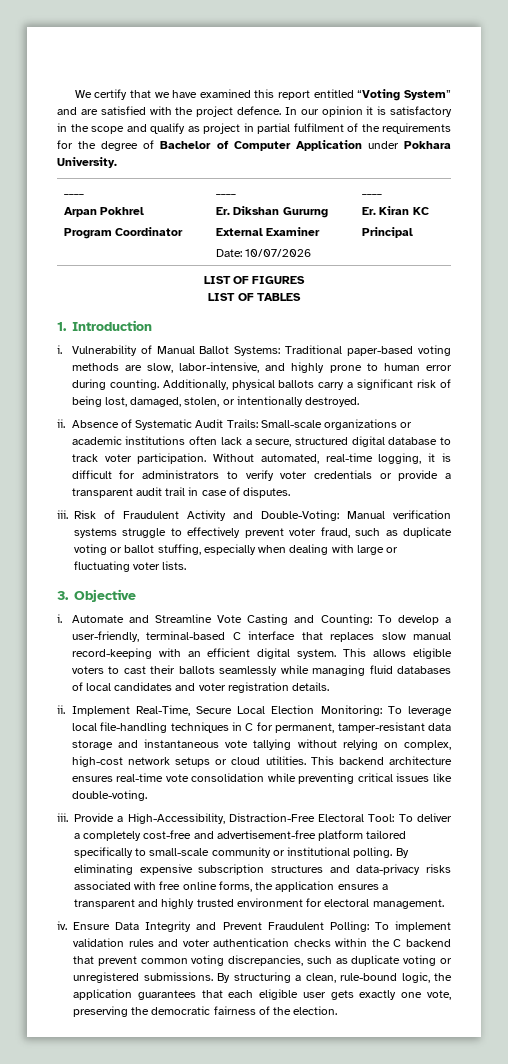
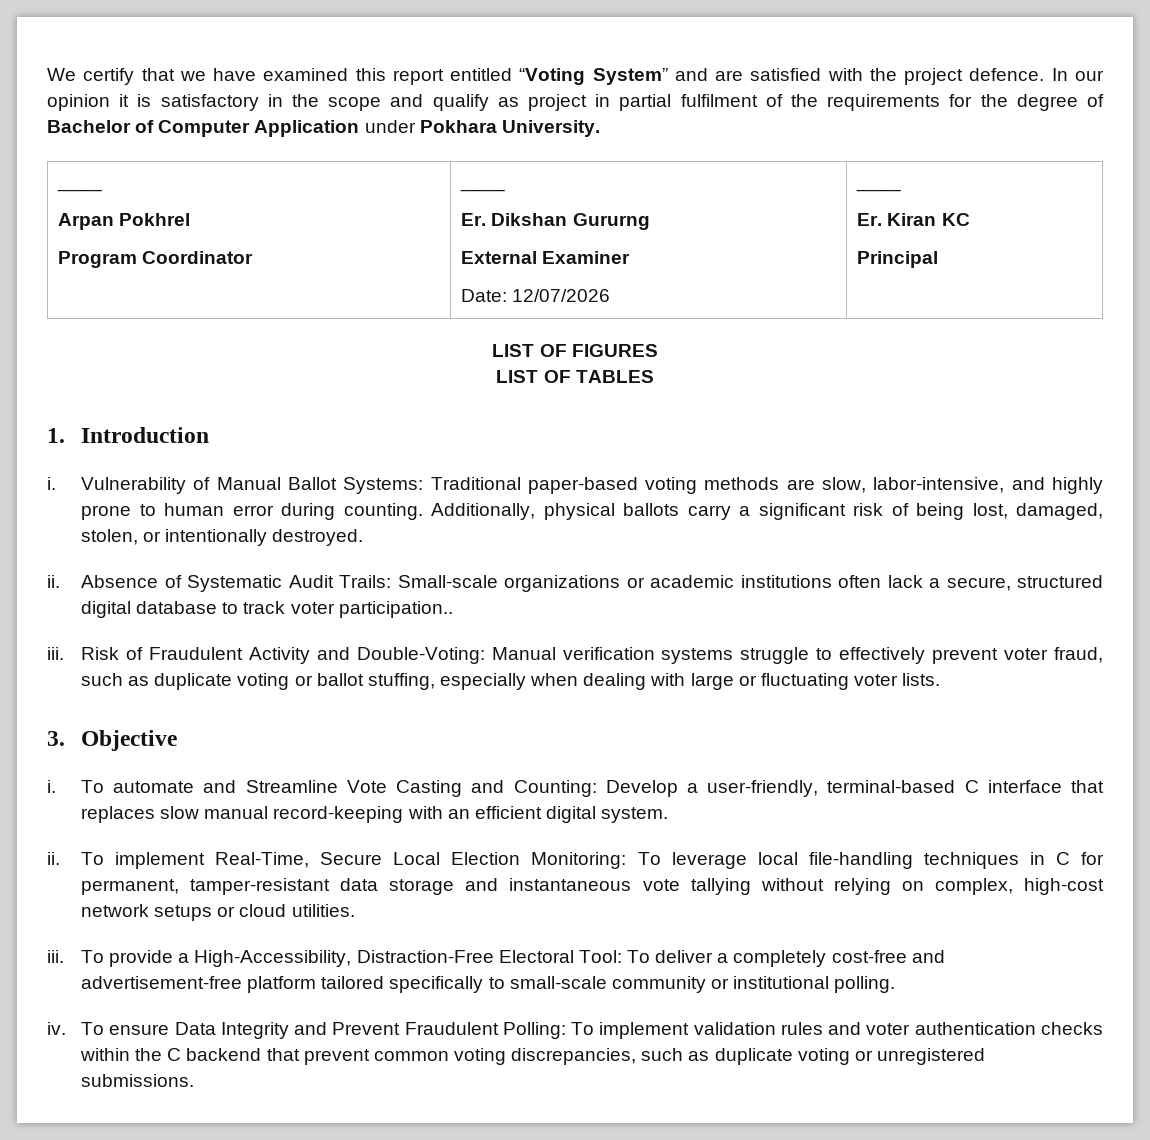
  In our opinion it is satisfactory in the scope and qualify as project in partial fulfilment of the requirements for the degree of Bachelor of Computer Application under Pokhara University.
  ____
  Arpan Pokhrel
  Program Coordinator | ____
  Er. Dikshan Gururng
  External Examiner
- Date: 10/07/2026 | ____
+ Date: 12/07/2026 | ____
- Absence of Systematic Audit Trails: Small-scale organizations or academic institutions often lack a secure, structured digital database to track voter participation. Without automated, real-time logging, it is difficult for administrators to verify voter credentials or provide a transparent audit trail in case of disputes.
+ Absence of Systematic Audit Trails: Small-scale organizations or academic institutions often lack a secure, structured digital database to track voter participation..
- Automate and Streamline Vote Casting and Counting:
+ To automate and Streamline Vote Casting and Counting:
- To develop a user-friendly, terminal-based C interface that replaces slow manual record-keeping with an efficient digital system. This allows eligible voters to cast their ballots seamlessly while managing fluid databases of local candidates and voter registration details.
- ii. Implement Real-Time, Secure Local Election Monitoring:
+ Develop a user-friendly, terminal-based C interface that replaces slow manual record-keeping with an efficient digital system.
+ ii. To implement Real-Time, Secure Local Election Monitoring:
- To leverage local file-handling techniques in C for permanent, tamper-resistant data storage and instantaneous vote tallying without relying on complex, high-cost network setups or cloud utilities. This backend architecture ensures real-time vote consolidation while preventing critical issues like double-voting.
- iii. Provide a High-Accessibility, Distraction-Free Electoral Tool:
+ To leverage local file-handling techniques in C for permanent, tamper-resistant data storage and instantaneous vote tallying without relying on complex, high-cost network setups or cloud utilities.
+ iii. To provide a High-Accessibility, Distraction-Free Electoral Tool:
- By eliminating expensive subscription structures and data-privacy risks associated with free online forms, the application ensures a transparent and highly trusted environment for electoral management.
- Ensure Data Integrity and Prevent Fraudulent Polling: To implement validation rules and voter authentication checks within the C backend that prevent common voting discrepancies, such as duplicate voting or unregistered submissions. By structuring a clean, rule-bound logic, the application guarantees that each eligible user gets exactly one vote, preserving the democratic fairness of the election.
+ To ensure Data Integrity and Prevent Fraudulent Polling: To implement validation rules and voter authentication checks within the C backend that prevent common voting discrepancies, such as duplicate voting or unregistered submissions.

